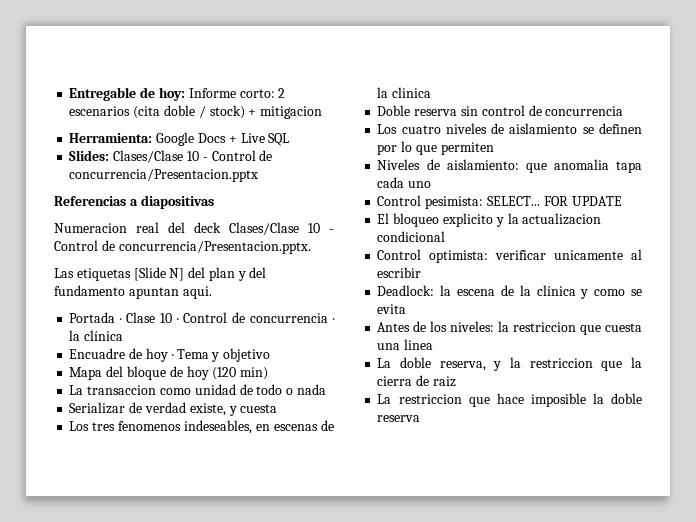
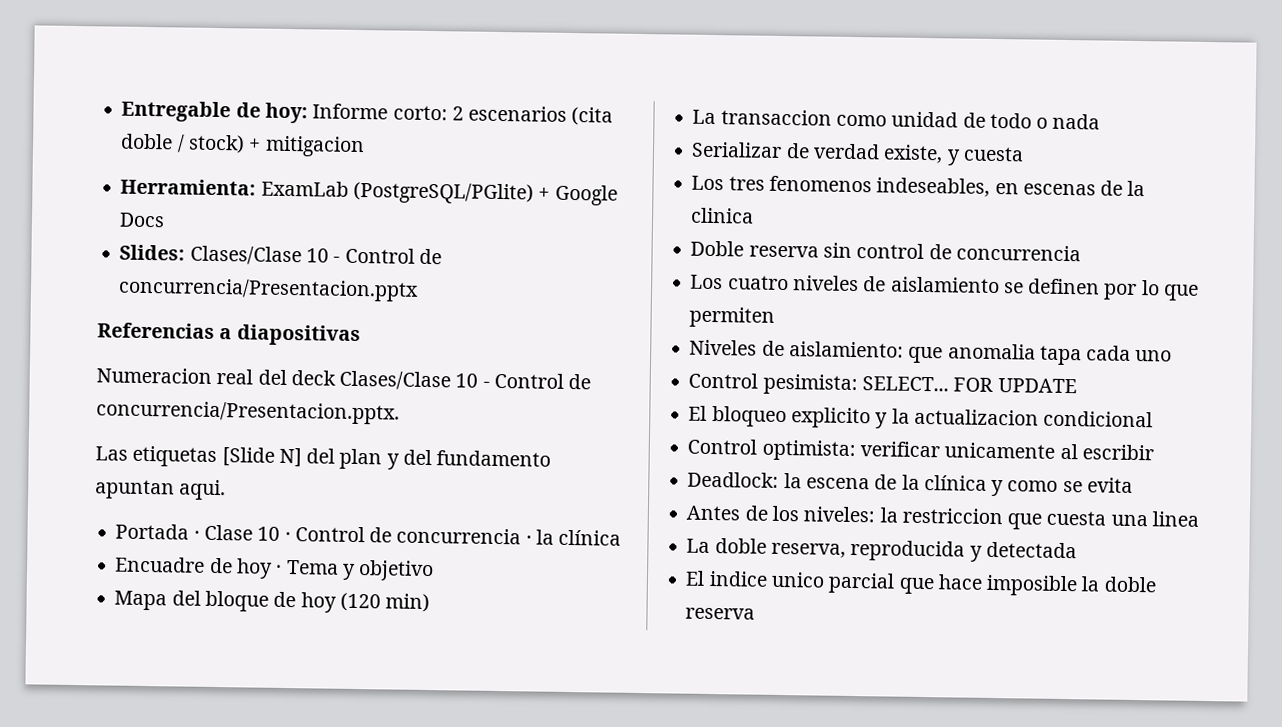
- Herramienta: Google Docs + Live SQL
+ Herramienta: ExamLab (PostgreSQL/PGlite) + Google Docs
- La doble reserva, y la restriccion que la cierra de raiz
- La restriccion que hace imposible la doble reserva
+ La doble reserva, reproducida y detectada
+ El indice unico parcial que hace imposible la doble reserva

